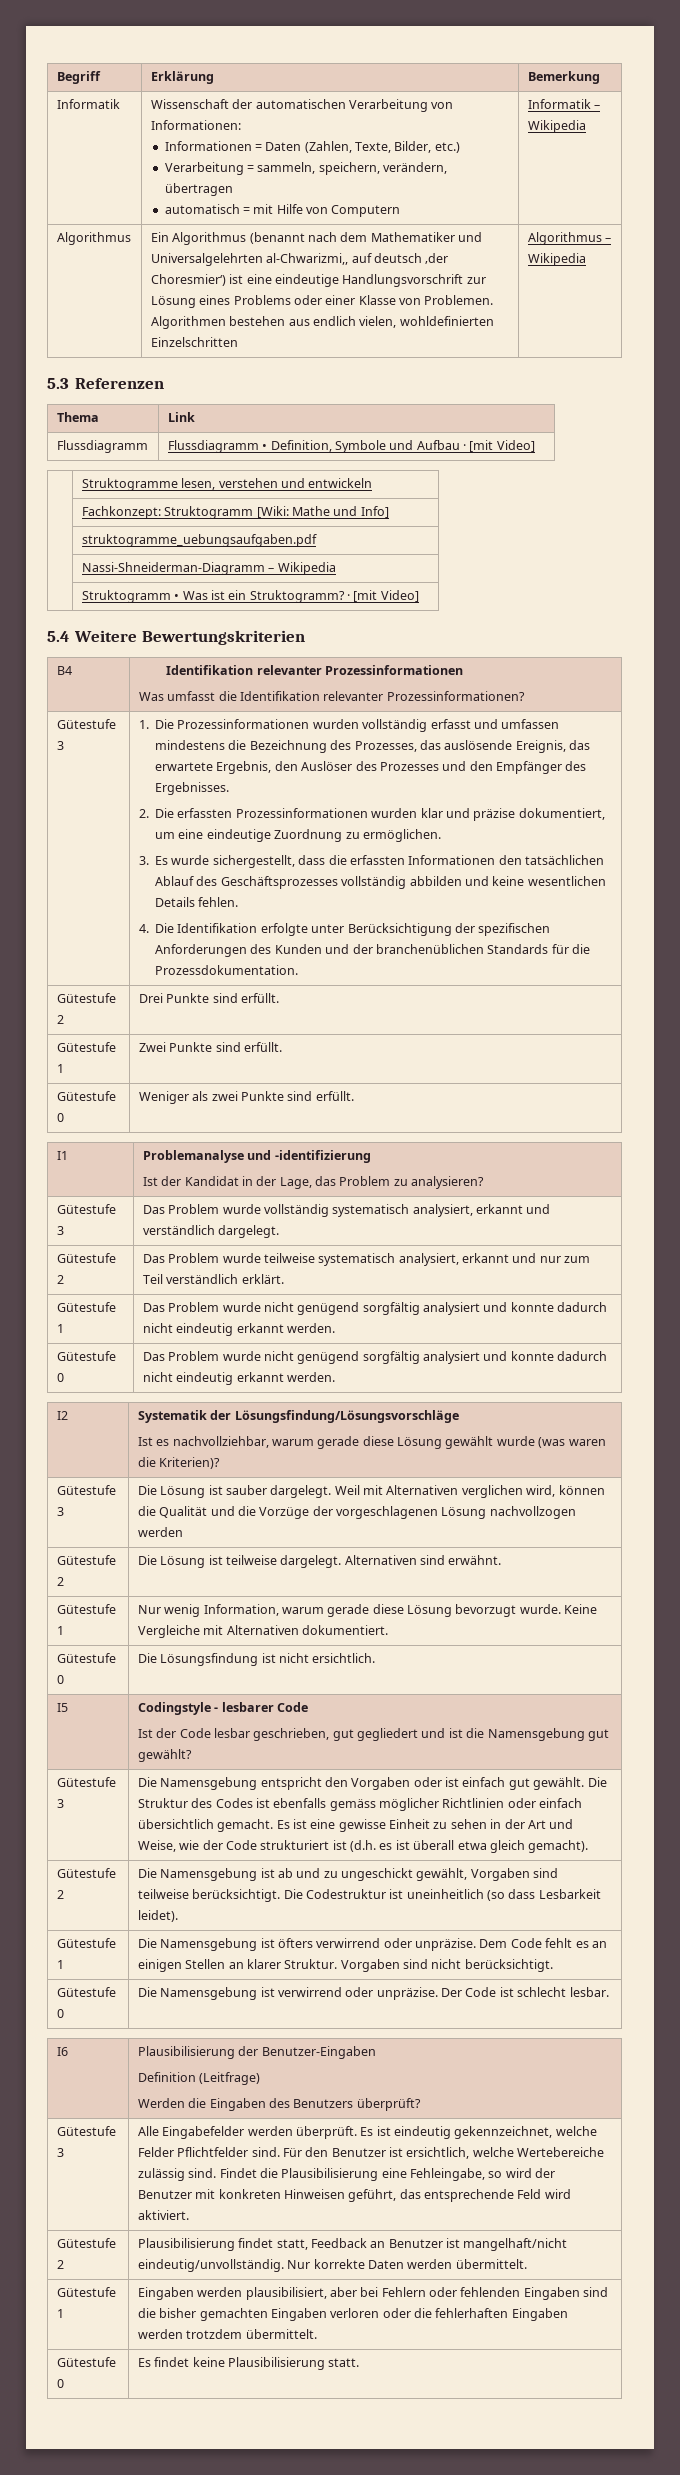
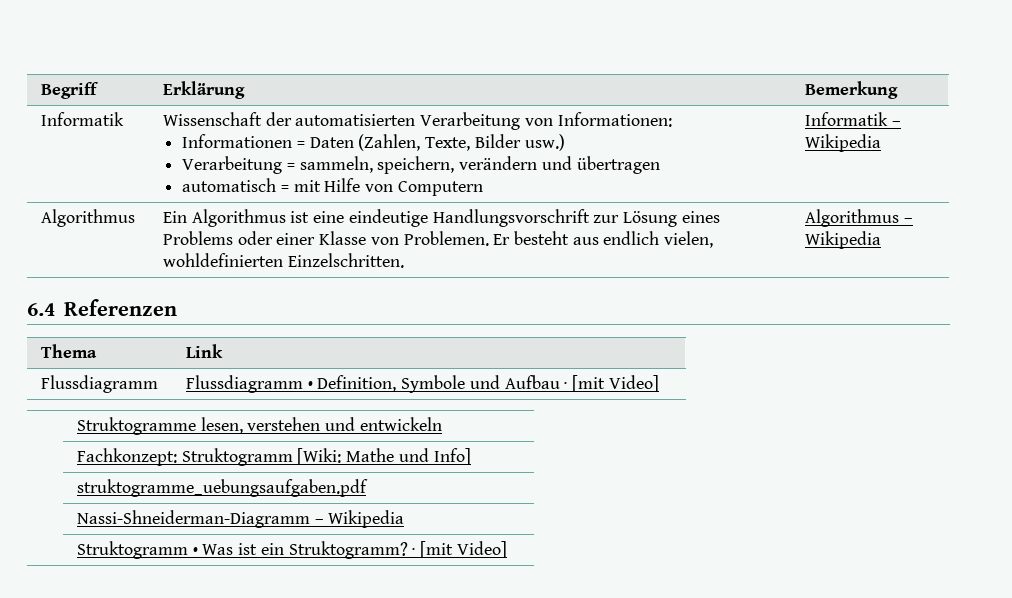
- Informatik | Wissenschaft der automatischen Verarbeitung von Informationen:
- Informationen = Daten (Zahlen, Texte, Bilder, etc.)
- Verarbeitung = sammeln, speichern, verändern, übertragen
+ Informatik | Wissenschaft der automatisierten Verarbeitung von Informationen:
+ Informationen = Daten (Zahlen, Texte, Bilder usw.)
+ Verarbeitung = sammeln, speichern, verändern und übertragen
- Algorithmus | Ein Algorithmus (benannt nach dem Mathematiker und Universalgelehrten al-Chwarizmi,, auf deutsch ‚der Choresmier‘) ist eine eindeutige Handlungsvorschrift zur Lösung eines Problems oder einer Klasse von Problemen. Algorithmen bestehen aus endlich vielen, wohldefinierten Einzelschritten | Algorithmus – Wikipedia
+ Algorithmus | Ein Algorithmus ist eine eindeutige Handlungsvorschrift zur Lösung eines Problems oder einer Klasse von Problemen. Er besteht aus endlich vielen, wohldefinierten Einzelschritten. | Algorithmus – Wikipedia
- 5.3 Referenzen
+ 6.4 Referenzen
- 5.4 Weitere Bewertungskriterien
- B4 | Identifikation relevanter Prozessinformationen
- Was umfasst die Identifikation relevanter Prozessinformationen?
- Gütestufe 3 | 1. Die Prozessinformationen wurden vollständig erfasst und umfassen mindestens die Bezeichnung des Prozesses, das auslösende Ereignis, das erwartete Ergebnis, den Auslöser des Prozesses und den Empfänger des Ergebnisses.
- 2. Die erfassten Prozessinformationen wurden klar und präzise dokumentiert, um eine eindeutige Zuordnung zu ermöglichen.
- 3. Es wurde sichergestellt, dass die erfassten Informationen den tatsächlichen Ablauf des Geschäftsprozesses vollständig abbilden und keine wesentlichen Details fehlen.
- 4. Die Identifikation erfolgte unter Berücksichtigung der spezifischen Anforderungen des Kunden und der branchenüblichen Standards für die Prozessdokumentation.
- Gütestufe 2 | Drei Punkte sind erfüllt.
- Gütestufe 1 | Zwei Punkte sind erfüllt.
- Gütestufe 0 | Weniger als zwei Punkte sind erfüllt.
- I1 | Problemanalyse und -identifizierung
- Ist der Kandidat in der Lage, das Problem zu analysieren?
- Gütestufe 3 | Das Problem wurde vollständig systematisch analysiert, erkannt und verständlich dargelegt.
- Gütestufe 2 | Das Problem wurde teilweise systematisch analysiert, erkannt und nur zum Teil verständlich erklärt.
- Gütestufe 1 | Das Problem wurde nicht genügend sorgfältig analysiert und konnte dadurch nicht eindeutig erkannt werden.
- Gütestufe 0 | Das Problem wurde nicht genügend sorgfältig analysiert und konnte dadurch nicht eindeutig erkannt werden.
- I2 | Systematik der Lösungsfindung/Lösungsvorschläge
- Ist es nachvollziehbar, warum gerade diese Lösung gewählt wurde (was waren die Kriterien)?
- Gütestufe 3 | Die Lösung ist sauber dargelegt. Weil mit Alternativen verglichen wird, können die Qualität und die Vorzüge der vorgeschlagenen Lösung nachvollzogen werden
- Gütestufe 2 | Die Lösung ist teilweise dargelegt. Alternativen sind erwähnt.
- Gütestufe 1 | Nur wenig Information, warum gerade diese Lösung bevorzugt wurde. Keine Vergleiche mit Alternativen dokumentiert.
- Gütestufe 0 | Die Lösungsfindung ist nicht ersichtlich.
- I5 | Codingstyle - lesbarer Code
- Ist der Code lesbar geschrieben, gut gegliedert und ist die Namensgebung gut gewählt?
- Gütestufe 3 | Die Namensgebung entspricht den Vorgaben oder ist einfach gut gewählt. Die Struktur des Codes ist ebenfalls gemäss möglicher Richtlinien oder einfach übersichtlich gemacht. Es ist eine gewisse Einheit zu sehen in der Art und Weise, wie der Code strukturiert ist (d.h. es ist überall etwa gleich gemacht).
- Gütestufe 2 | Die Namensgebung ist ab und zu ungeschickt gewählt, Vorgaben sind teilweise berücksichtigt. Die Codestruktur ist uneinheitlich (so dass Lesbarkeit leidet).
- Gütestufe 1 | Die Namensgebung ist öfters verwirrend oder unpräzise. Dem Code fehlt es an einigen Stellen an klarer Struktur. Vorgaben sind nicht berücksichtigt.
- Gütestufe 0 | Die Namensgebung ist verwirrend oder unpräzise. Der Code ist schlecht lesbar.
- I6 | Plausibilisierung der Benutzer-Eingaben
- Definition (Leitfrage)
- Werden die Eingaben des Benutzers überprüft?
- Gütestufe 3 | Alle Eingabefelder werden überprüft. Es ist eindeutig gekennzeichnet, welche Felder Pflichtfelder sind. Für den Benutzer ist ersichtlich, welche Wertebereiche zulässig sind. Findet die Plausibilisierung eine Fehleingabe, so wird der Benutzer mit konkreten Hinweisen geführt, das entsprechende Feld wird aktiviert.
- Gütestufe 2 | Plausibilisierung findet statt, Feedback an Benutzer ist mangelhaft/nicht eindeutig/unvollständig. Nur korrekte Daten werden übermittelt.
- Gütestufe 1 | Eingaben werden plausibilisiert, aber bei Fehlern oder fehlenden Eingaben sind die bisher gemachten Eingaben verloren oder die fehlerhaften Eingaben werden trotzdem übermittelt.
- Gütestufe 0 | Es findet keine Plausibilisierung statt.

